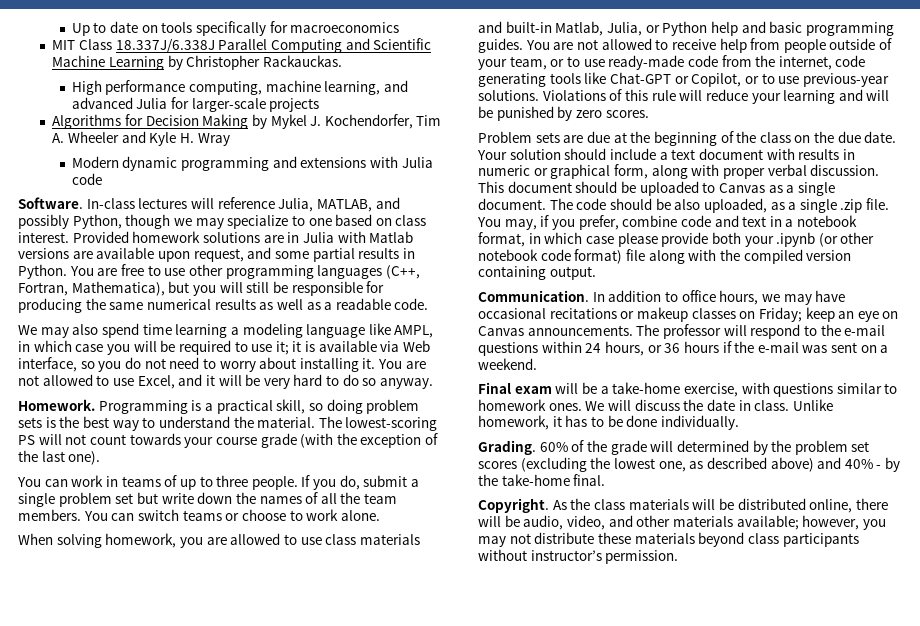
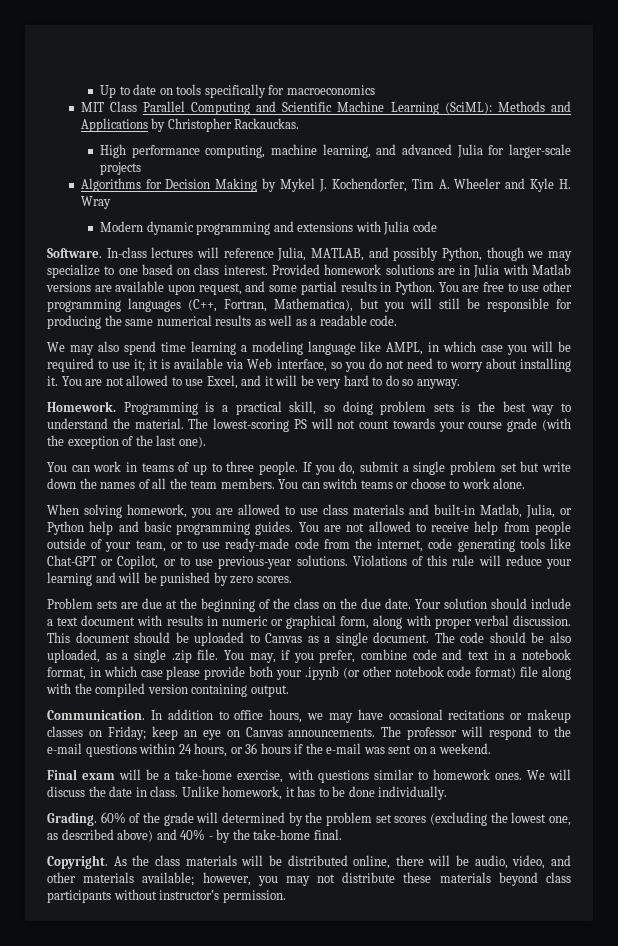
- MIT Class 18.337J/6.338J Parallel Computing and Scientific Machine Learning by Christopher Rackauckas.
+ MIT Class Parallel Computing and Scientific Machine Learning (SciML): Methods and Applications by Christopher Rackauckas.

